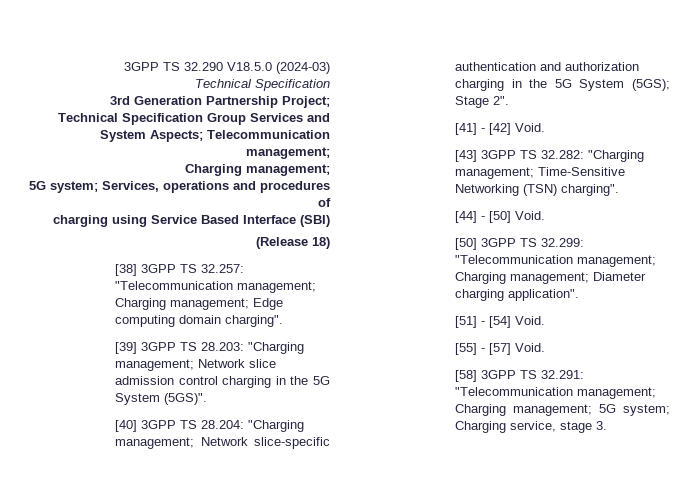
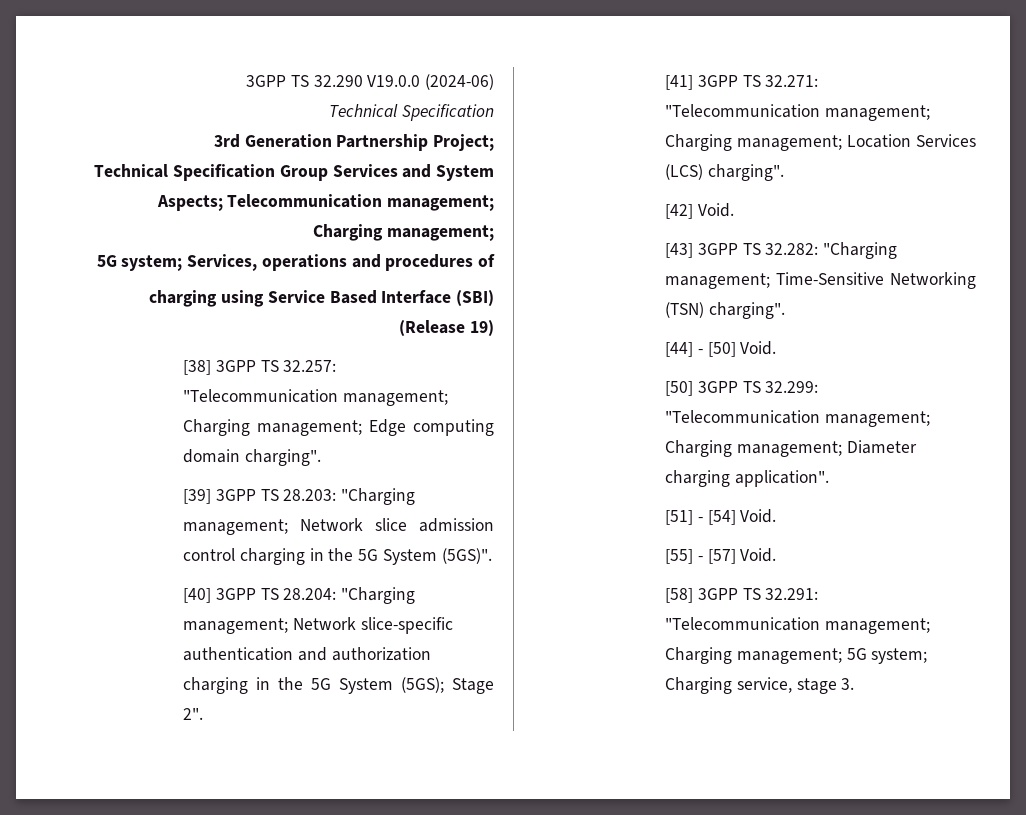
- 3GPP TS 32.290 V18.5.0 (2024-03)
+ 3GPP TS 32.290 V19.0.0 (2024-06)
- (Release 18)
+ (Release 19)
- [41] - [42] Void.
+ [41] 3GPP TS 32.271: "Telecommunication management; Charging management; Location Services (LCS) charging".
+ [42] Void.

